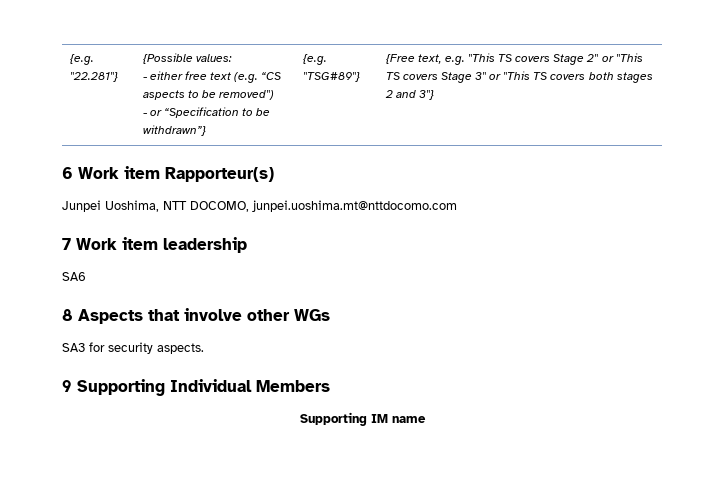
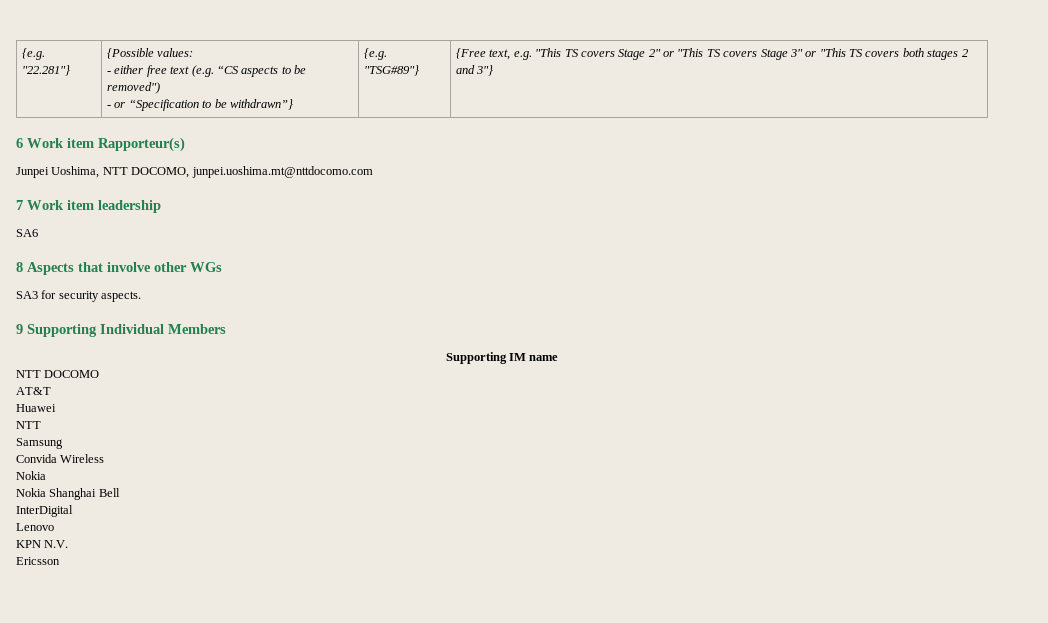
+ NTT DOCOMO
+ AT&T
+ Huawei
+ NTT
+ Samsung
+ Convida Wireless
+ Nokia
+ Nokia Shanghai Bell
+ InterDigital
+ Lenovo
+ KPN N.V.
+ Ericsson

